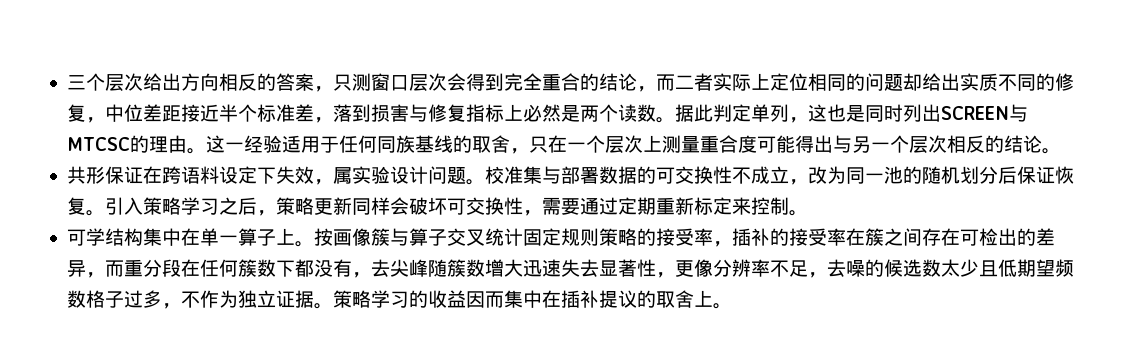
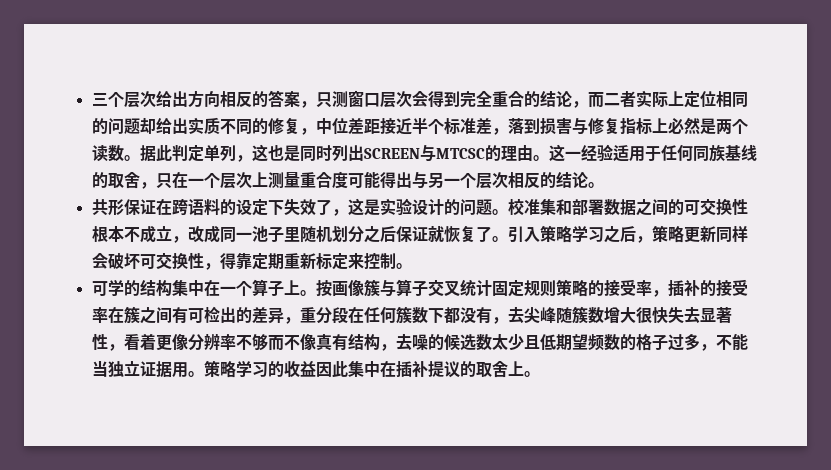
- 共形保证在跨语料设定下失效，属实验设计问题。
+ 共形保证在跨语料的设定下失效了，这是实验设计的问题。
- 校准集与部署数据的可交换性不成立，改为同一池的随机划分后保证恢复。
+ 校准集和部署数据之间的可交换性根本不成立，改成同一池子里随机划分之后保证就恢复了。
- 引入策略学习之后，策略更新同样会破坏可交换性，需要通过定期重新标定来控制。
+ 引入策略学习之后，策略更新同样会破坏可交换性，得靠定期重新标定来控制。
- 可学结构集中在单一算子上。
+ 可学的结构集中在一个算子上。
- 按画像簇与算子交叉统计固定规则策略的接受率，插补的接受率在簇之间存在可检出的差异，而重分段在任何簇数下都没有，去尖峰随簇数增大迅速失去显著性，更像分辨率不足，去噪的候选数太少且低期望频数格子过多，不作为独立证据。
+ 按画像簇与算子交叉统计固定规则策略的接受率，插补的接受率在簇之间有可检出的差异，重分段在任何簇数下都没有，去尖峰随簇数增大很快失去显著性，看着更像分辨率不够而不像真有结构，去噪的候选数太少且低期望频数的格子过多，不能当独立证据用。
- 策略学习的收益因而集中在插补提议的取舍上。
+ 策略学习的收益因此集中在插补提议的取舍上。

